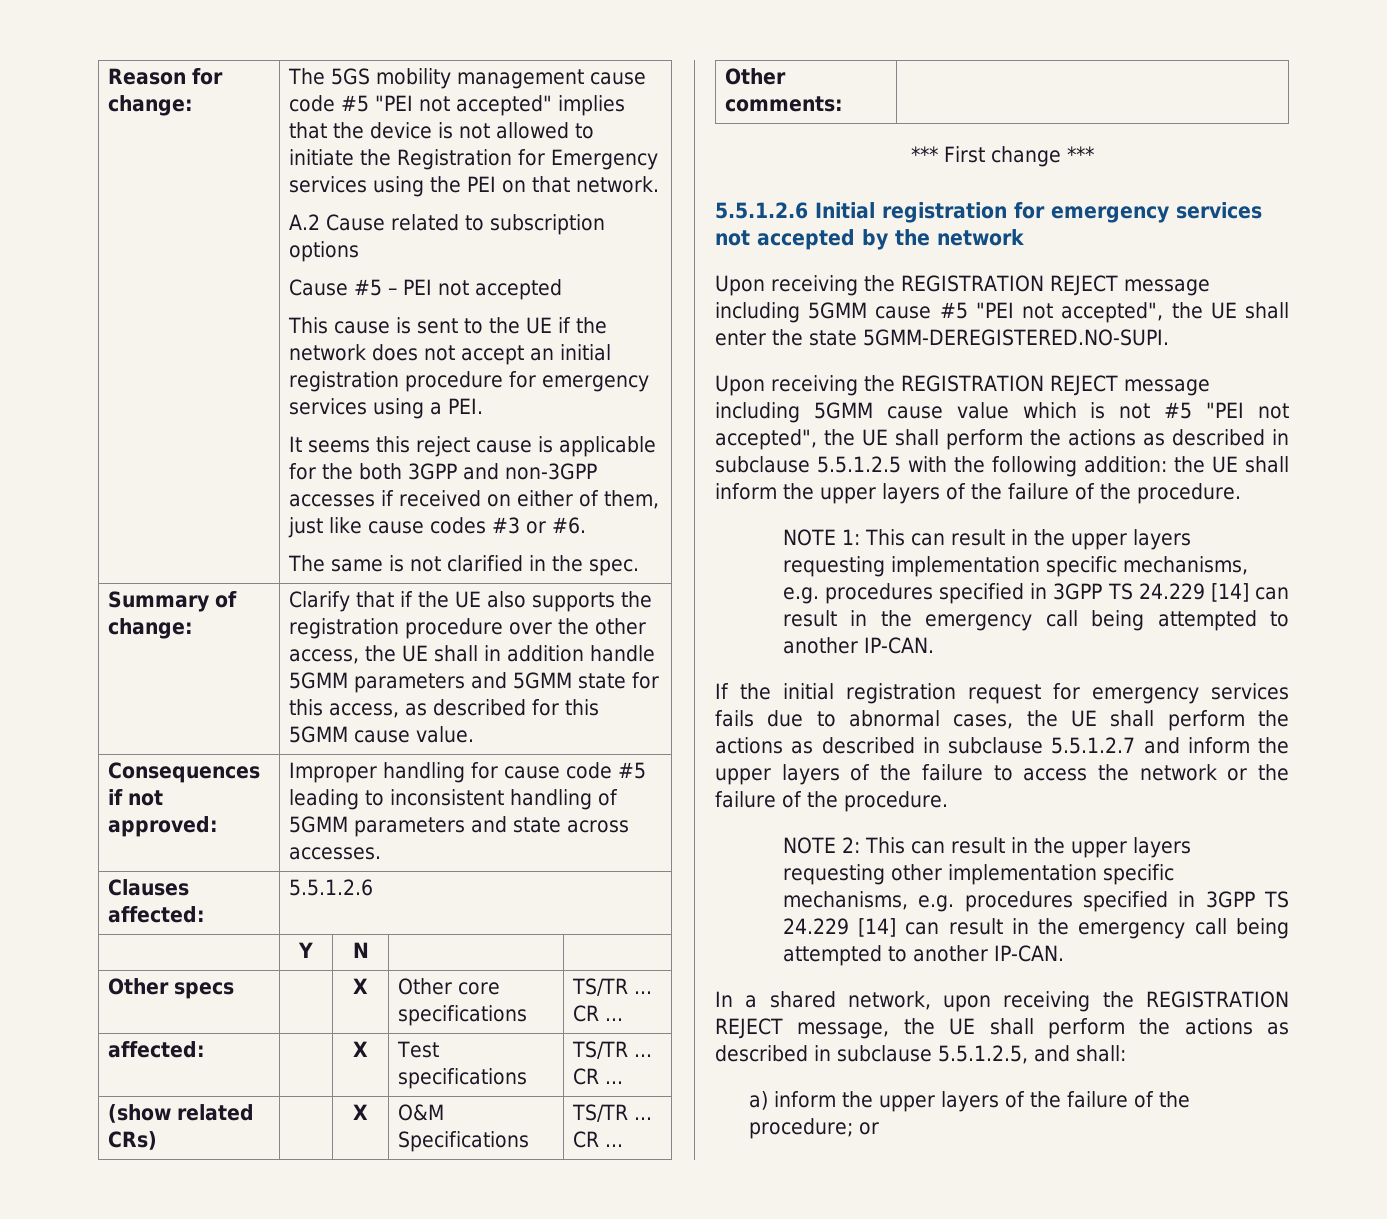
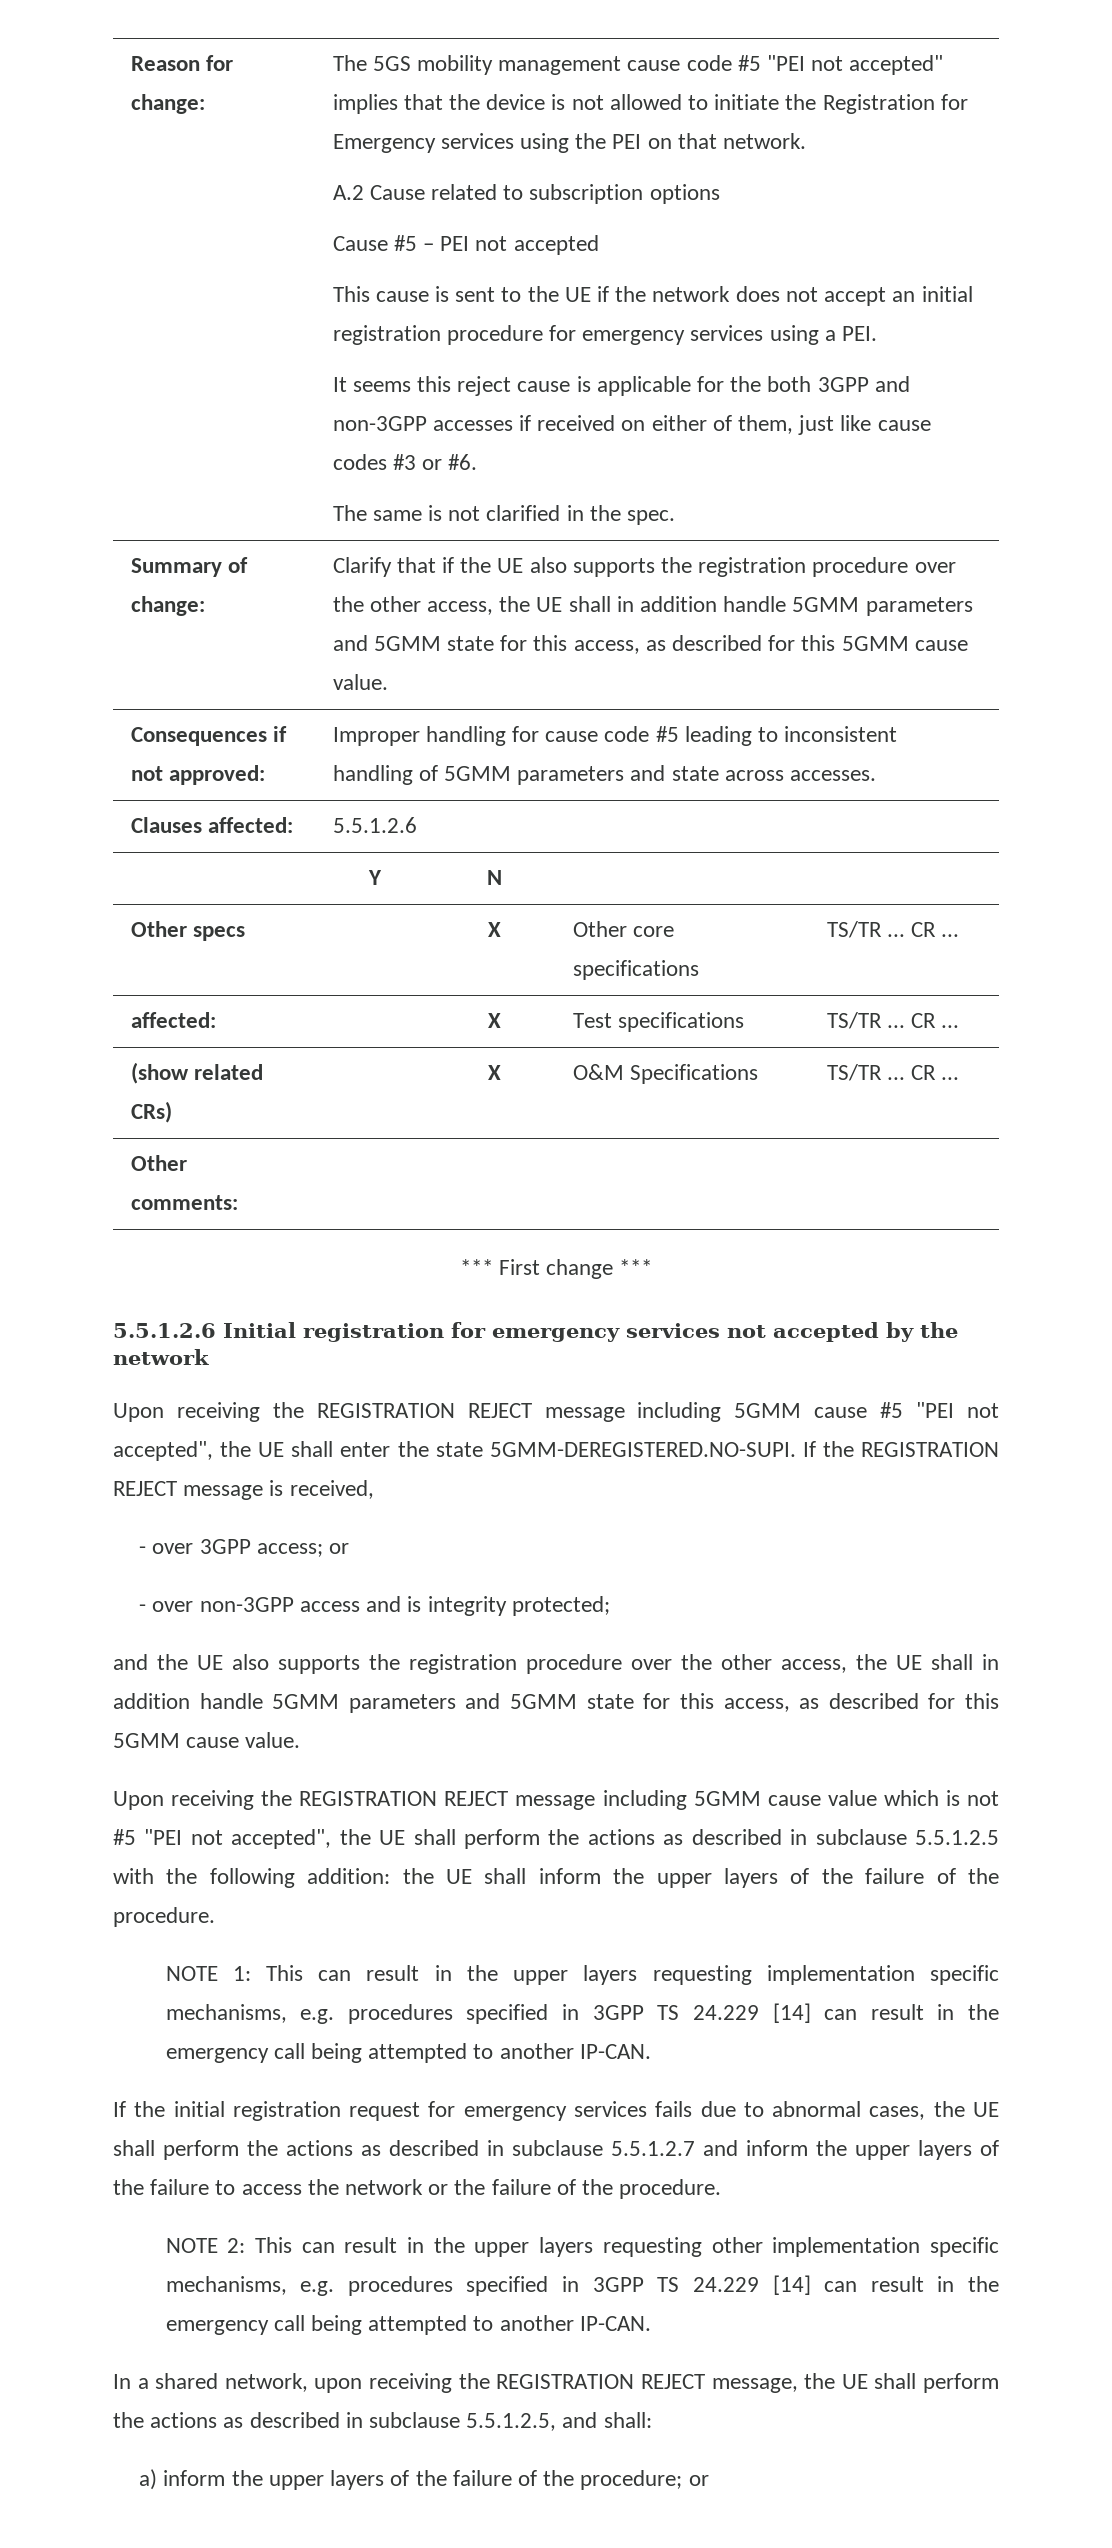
- Upon receiving the REGISTRATION REJECT message including 5GMM cause #5 "PEI not accepted", the UE shall enter the state 5GMM-DEREGISTERED.NO-SUPI.
+ Upon receiving the REGISTRATION REJECT message including 5GMM cause #5 "PEI not accepted", the UE shall enter the state 5GMM-DEREGISTERED.NO-SUPI. If the REGISTRATION REJECT message is received,
+ - over 3GPP access; or
+ - over non-3GPP access and is integrity protected;
+ and the UE also supports the registration procedure over the other access, the UE shall in addition handle 5GMM parameters and 5GMM state for this access, as described for this 5GMM cause value.

